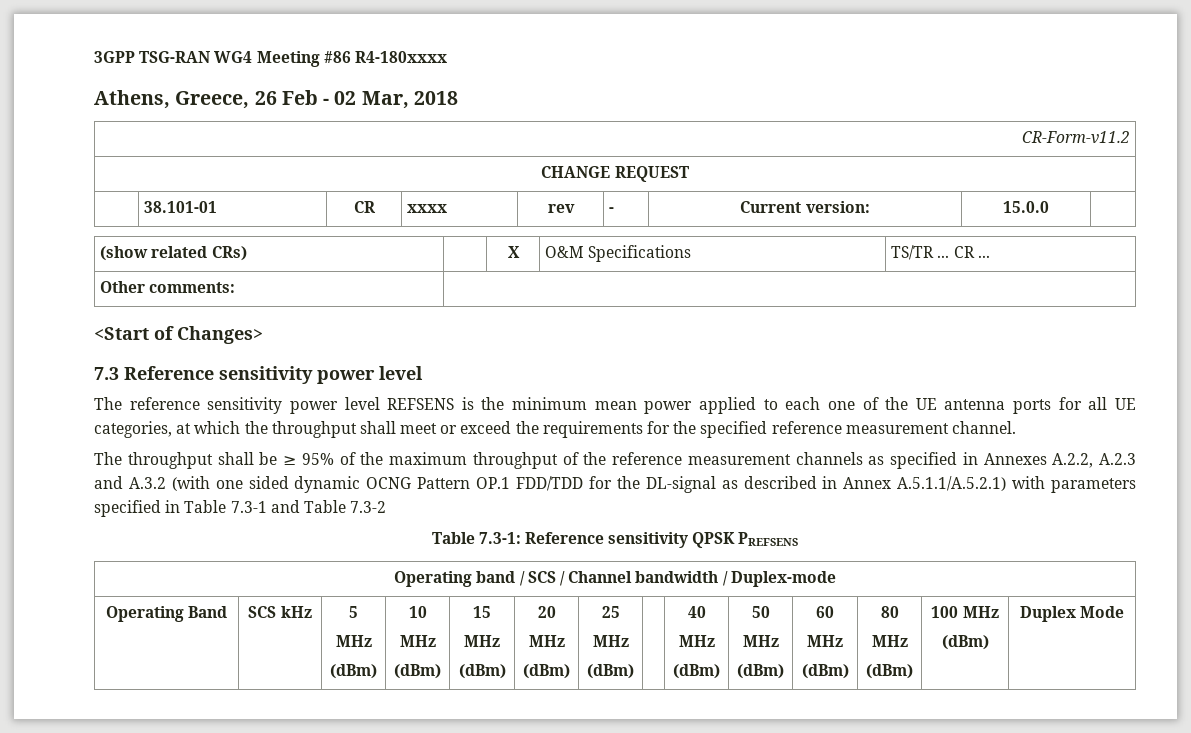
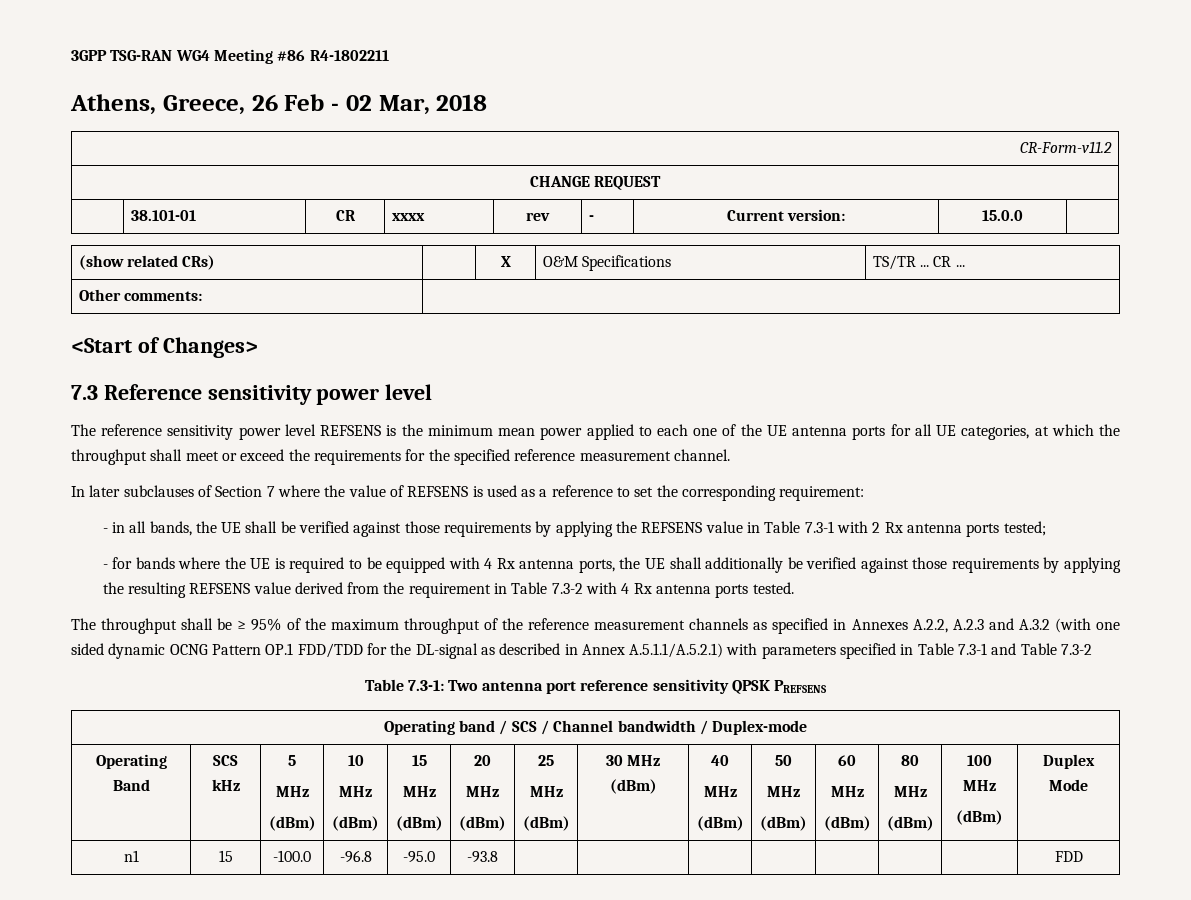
- 3GPP TSG-RAN WG4 Meeting #86 R4-180xxxx
+ 3GPP TSG-RAN WG4 Meeting #86 R4-1802211
+ In later subclauses of Section 7 where the value of REFSENS is used as a reference to set the corresponding requirement:
+ - in all bands, the UE shall be verified against those requirements by applying the REFSENS value in Table 7.3-1 with 2 Rx antenna ports tested;
+ - for bands where the UE is required to be equipped with 4 Rx antenna ports, the UE shall additionally be verified against those requirements by applying the resulting REFSENS value derived from the requirement in Table 7.3-2 with 4 Rx antenna ports tested.
- Table 7.3-1: Reference sensitivity QPSK PREFSENS
+ Table 7.3-1: Two antenna port reference sensitivity QPSK PREFSENS
  Operating Band | SCS kHz | 5
  MHz
  (dBm) | 10
  MHz
  (dBm) | 15
  MHz
  (dBm) | 20
  MHz
  (dBm) | 25
  MHz
- (dBm) | | 40
+ (dBm) | 30 MHz (dBm) | 40
+ n1 | 15 | -100.0 | -96.8 | -95.0 | -93.8 | | | | | | | | FDD

